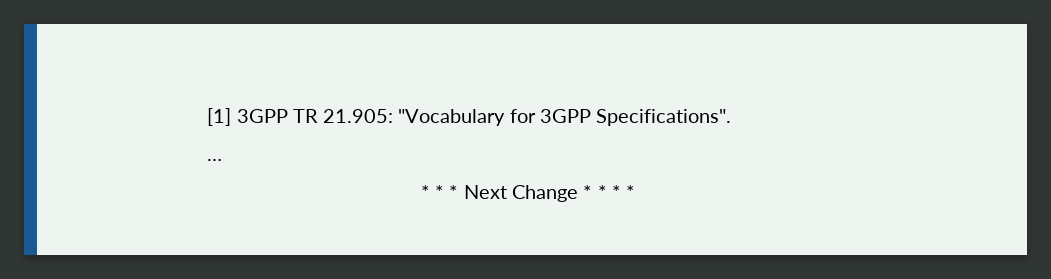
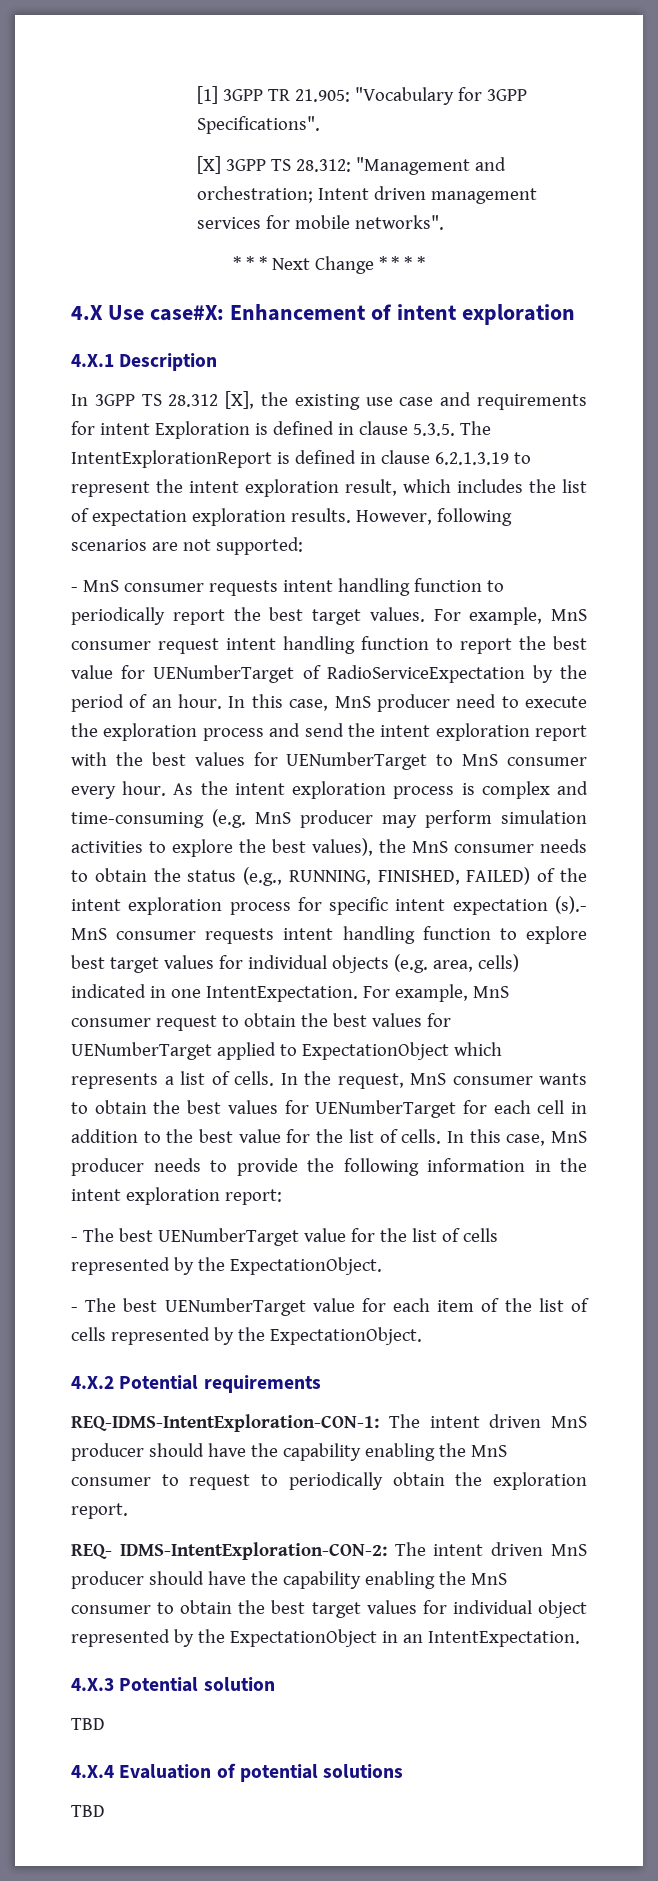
- …
+ [X] 3GPP TS 28.312: "Management and orchestration; Intent driven management services for mobile networks".
+ 4.X Use case#X: Enhancement of intent exploration
+ 4.X.1 Description
+ In 3GPP TS 28.312 [X], the existing use case and requirements for intent Exploration is defined in clause 5.3.5. The IntentExplorationReport is defined in clause 6.2.1.3.19 to represent the intent exploration result, which includes the list of expectation exploration results. However, following scenarios are not supported:
+ - MnS consumer requests intent handling function to periodically report the best target values. For example, MnS consumer request intent handling function to report the best value for UENumberTarget of RadioServiceExpectation by the period of an hour. In this case, MnS producer need to execute the exploration process and send the intent exploration report with the best values for UENumberTarget to MnS consumer every hour. As the intent exploration process is complex and time-consuming (e.g. MnS producer may perform simulation activities to explore the best values), the MnS consumer needs to obtain the status (e.g., RUNNING, FINISHED, FAILED) of the intent exploration process for specific intent expectation (s).- MnS consumer requests intent handling function to explore best target values for individual objects (e.g. area, cells) indicated in one IntentExpectation. For example, MnS consumer request to obtain the best values for UENumberTarget applied to ExpectationObject which represents a list of cells. In the request, MnS consumer wants to obtain the best values for UENumberTarget for each cell in addition to the best value for the list of cells. In this case, MnS producer needs to provide the following information in the intent exploration report:
+ - The best UENumberTarget value for the list of cells represented by the ExpectationObject.
+ - The best UENumberTarget value for each item of the list of cells represented by the ExpectationObject.
+ 4.X.2 Potential requirements
+ REQ-IDMS-IntentExploration-CON-1: The intent driven MnS producer should have the capability enabling the MnS consumer to request to periodically obtain the exploration report.
+ REQ- IDMS-IntentExploration-CON-2: The intent driven MnS producer should have the capability enabling the MnS consumer to obtain the best target values for individual object represented by the ExpectationObject in an IntentExpectation.
+ 4.X.3 Potential solution
+ TBD
+ 4.X.4 Evaluation of potential solutions
+ TBD

